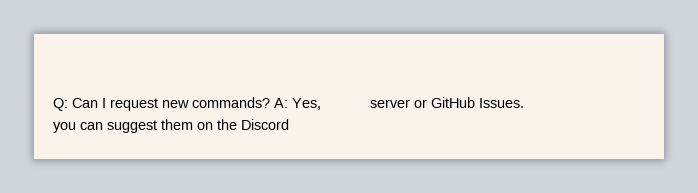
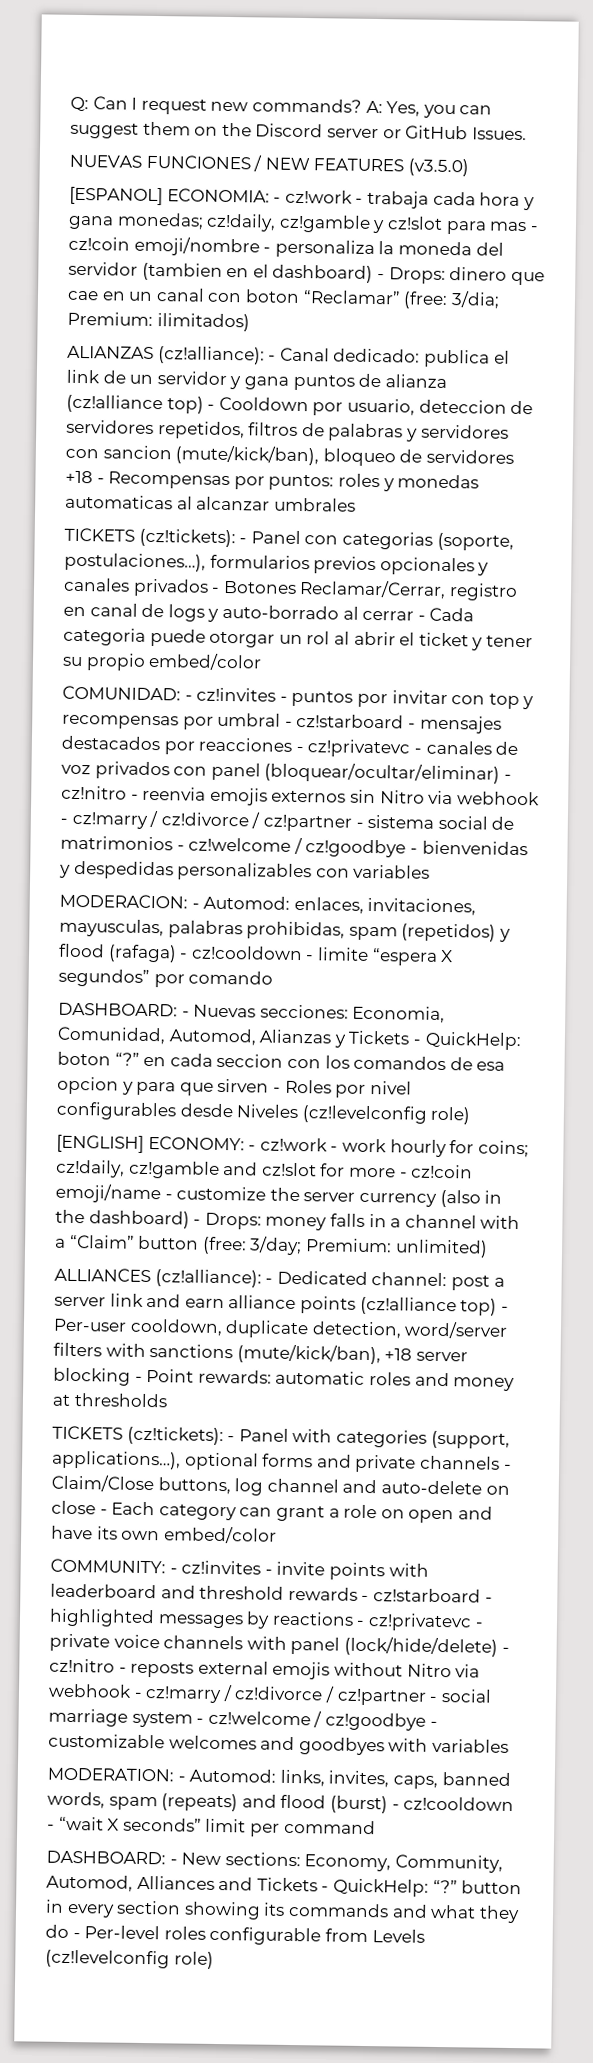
+ NUEVAS FUNCIONES / NEW FEATURES (v3.5.0)
+ [ESPANOL] ECONOMIA: - cz!work - trabaja cada hora y gana monedas; cz!daily, cz!gamble y cz!slot para mas - cz!coin emoji/nombre - personaliza la moneda del servidor (tambien en el dashboard) - Drops: dinero que cae en un canal con boton “Reclamar” (free: 3/dia; Premium: ilimitados)
+ ALIANZAS (cz!alliance): - Canal dedicado: publica el link de un servidor y gana puntos de alianza (cz!alliance top) - Cooldown por usuario, deteccion de servidores repetidos, filtros de palabras y servidores con sancion (mute/kick/ban), bloqueo de servidores +18 - Recompensas por puntos: roles y monedas automaticas al alcanzar umbrales
+ TICKETS (cz!tickets): - Panel con categorias (soporte, postulaciones…), formularios previos opcionales y canales privados - Botones Reclamar/Cerrar, registro en canal de logs y auto-borrado al cerrar - Cada categoria puede otorgar un rol al abrir el ticket y tener su propio embed/color
+ COMUNIDAD: - cz!invites - puntos por invitar con top y recompensas por umbral - cz!starboard - mensajes destacados por reacciones - cz!privatevc - canales de voz privados con panel (bloquear/ocultar/eliminar) - cz!nitro - reenvia emojis externos sin Nitro via webhook - cz!marry / cz!divorce / cz!partner - sistema social de matrimonios - cz!welcome / cz!goodbye - bienvenidas y despedidas personalizables con variables
+ MODERACION: - Automod: enlaces, invitaciones, mayusculas, palabras prohibidas, spam (repetidos) y flood (rafaga) - cz!cooldown - limite “espera X segundos” por comando
+ DASHBOARD: - Nuevas secciones: Economia, Comunidad, Automod, Alianzas y Tickets - QuickHelp: boton “?” en cada seccion con los comandos de esa opcion y para que sirven - Roles por nivel configurables desde Niveles (cz!levelconfig role)
+ [ENGLISH] ECONOMY: - cz!work - work hourly for coins; cz!daily, cz!gamble and cz!slot for more - cz!coin emoji/name - customize the server currency (also in the dashboard) - Drops: money falls in a channel with a “Claim” button (free: 3/day; Premium: unlimited)
+ ALLIANCES (cz!alliance): - Dedicated channel: post a server link and earn alliance points (cz!alliance top) - Per-user cooldown, duplicate detection, word/server filters with sanctions (mute/kick/ban), +18 server blocking - Point rewards: automatic roles and money at thresholds
+ TICKETS (cz!tickets): - Panel with categories (support, applications…), optional forms and private channels - Claim/Close buttons, log channel and auto-delete on close - Each category can grant a role on open and have its own embed/color
+ COMMUNITY: - cz!invites - invite points with leaderboard and threshold rewards - cz!starboard - highlighted messages by reactions - cz!privatevc - private voice channels with panel (lock/hide/delete) - cz!nitro - reposts external emojis without Nitro via webhook - cz!marry / cz!divorce / cz!partner - social marriage system - cz!welcome / cz!goodbye - customizable welcomes and goodbyes with variables
+ MODERATION: - Automod: links, invites, caps, banned words, spam (repeats) and flood (burst) - cz!cooldown - “wait X seconds” limit per command
+ DASHBOARD: - New sections: Economy, Community, Automod, Alliances and Tickets - QuickHelp: “?” button in every section showing its commands and what they do - Per-level roles configurable from Levels (cz!levelconfig role)

